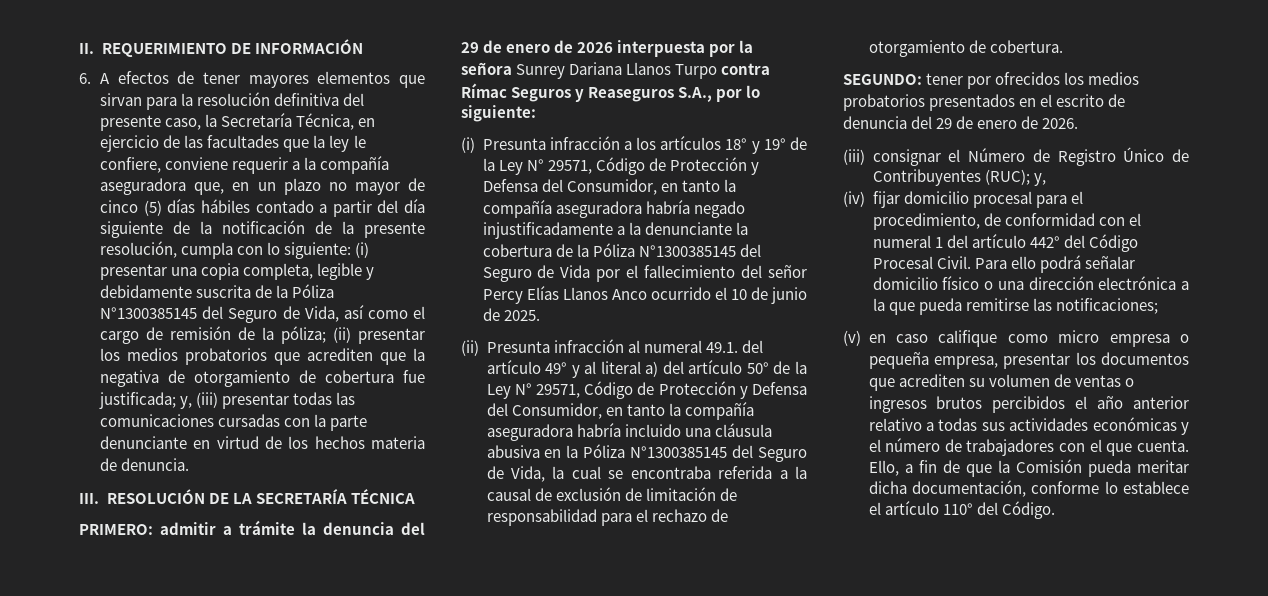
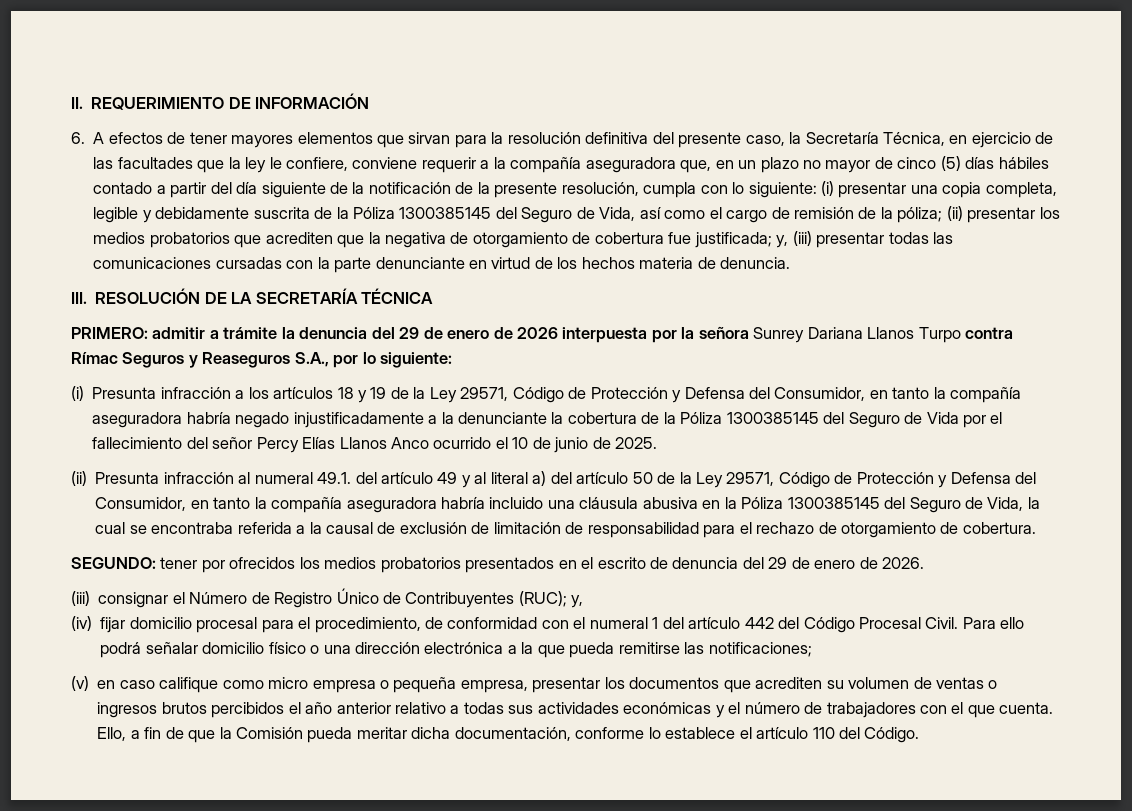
- (i) presentar una copia completa, legible y debidamente suscrita de la Póliza N°1300385145 del Seguro de Vida, así como el cargo de remisión de la póliza;
+ (i) presentar una copia completa, legible y debidamente suscrita de la Póliza 1300385145 del Seguro de Vida, así como el cargo de remisión de la póliza;
- (i) Presunta infracción a los artículos 18° y 19° de la Ley N° 29571, Código de Protección y Defensa del Consumidor, en tanto la compañía aseguradora habría negado injustificadamente a la denunciante la cobertura de la Póliza N°1300385145 del Seguro de Vida por el fallecimiento del señor Percy Elías Llanos Anco ocurrido el 10 de junio de 2025.
+ (i) Presunta infracción a los artículos 18 y 19 de la Ley 29571, Código de Protección y Defensa del Consumidor, en tanto la compañía aseguradora habría negado injustificadamente a la denunciante la cobertura de la Póliza 1300385145 del Seguro de Vida por el fallecimiento del señor Percy Elías Llanos Anco ocurrido el 10 de junio de 2025.
- (ii) Presunta infracción al numeral 49.1. del artículo 49° y al literal a) del artículo 50° de la Ley N° 29571, Código de Protección y Defensa del Consumidor, en tanto la compañía aseguradora habría incluido una cláusula abusiva en la Póliza N°1300385145 del Seguro de Vida, la cual se encontraba referida a la causal de exclusión de limitación de responsabilidad para el rechazo de otorgamiento de cobertura.
+ (ii) Presunta infracción al numeral 49.1. del artículo 49 y al literal a) del artículo 50 de la Ley 29571, Código de Protección y Defensa del Consumidor, en tanto la compañía aseguradora habría incluido una cláusula abusiva en la Póliza 1300385145 del Seguro de Vida, la cual se encontraba referida a la causal de exclusión de limitación de responsabilidad para el rechazo de otorgamiento de cobertura.
- (iv) fijar domicilio procesal para el procedimiento, de conformidad con el numeral 1 del artículo 442° del Código Procesal Civil.
+ (iv) fijar domicilio procesal para el procedimiento, de conformidad con el numeral 1 del artículo 442 del Código Procesal Civil.
- Ello, a fin de que la Comisión pueda meritar dicha documentación, conforme lo establece el artículo 110° del Código.
+ Ello, a fin de que la Comisión pueda meritar dicha documentación, conforme lo establece el artículo 110 del Código.

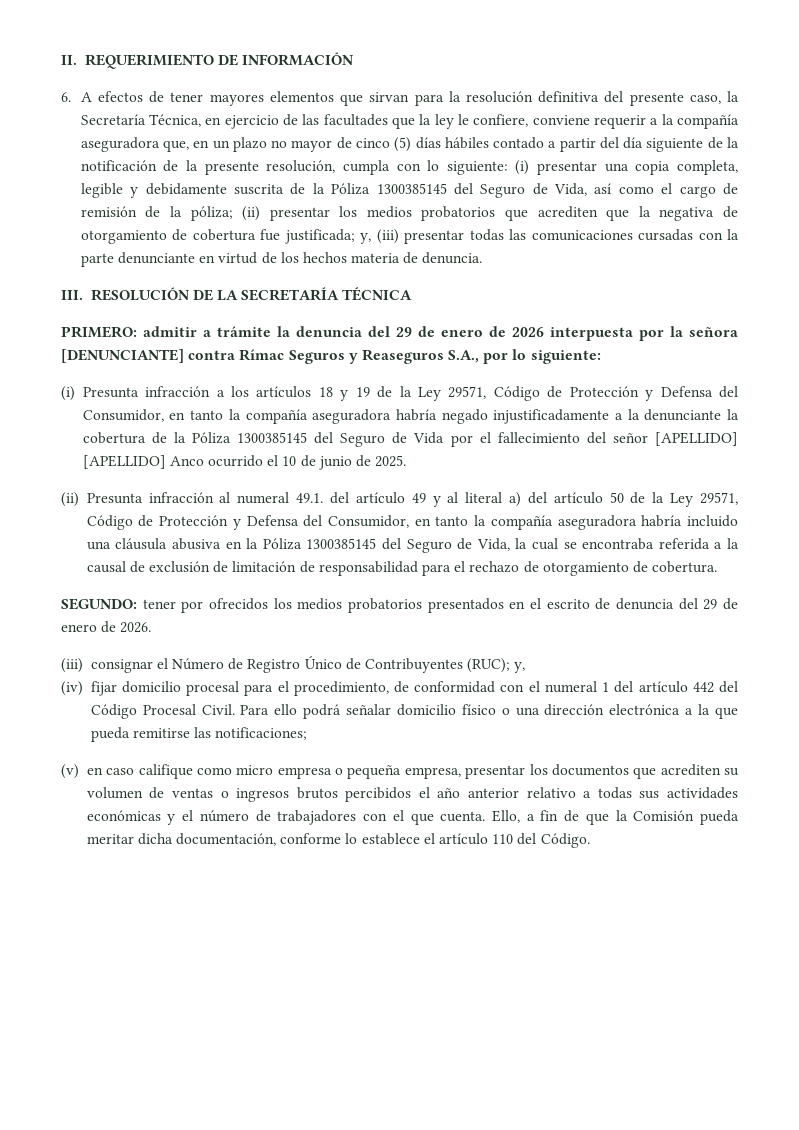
- PRIMERO: admitir a trámite la denuncia del 29 de enero de 2026 interpuesta por la señora Sunrey Dariana Llanos Turpo contra Rímac Seguros y Reaseguros S.A., por lo siguiente:
+ PRIMERO: admitir a trámite la denuncia del 29 de enero de 2026 interpuesta por la señora [DENUNCIANTE] contra Rímac Seguros y Reaseguros S.A., por lo siguiente:
- (i) Presunta infracción a los artículos 18 y 19 de la Ley 29571, Código de Protección y Defensa del Consumidor, en tanto la compañía aseguradora habría negado injustificadamente a la denunciante la cobertura de la Póliza 1300385145 del Seguro de Vida por el fallecimiento del señor Percy Elías Llanos Anco ocurrido el 10 de junio de 2025.
+ (i) Presunta infracción a los artículos 18 y 19 de la Ley 29571, Código de Protección y Defensa del Consumidor, en tanto la compañía aseguradora habría negado injustificadamente a la denunciante la cobertura de la Póliza 1300385145 del Seguro de Vida por el fallecimiento del señor [APELLIDO] [APELLIDO] Anco ocurrido el 10 de junio de 2025.

